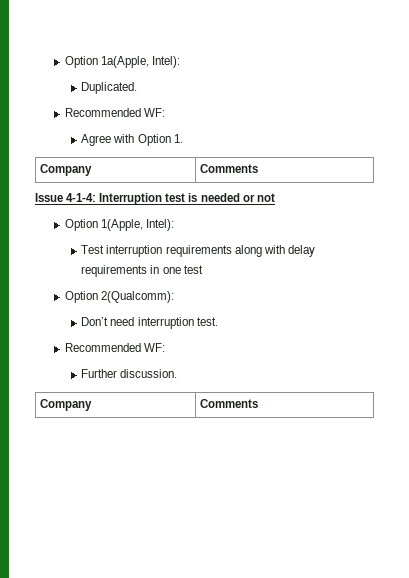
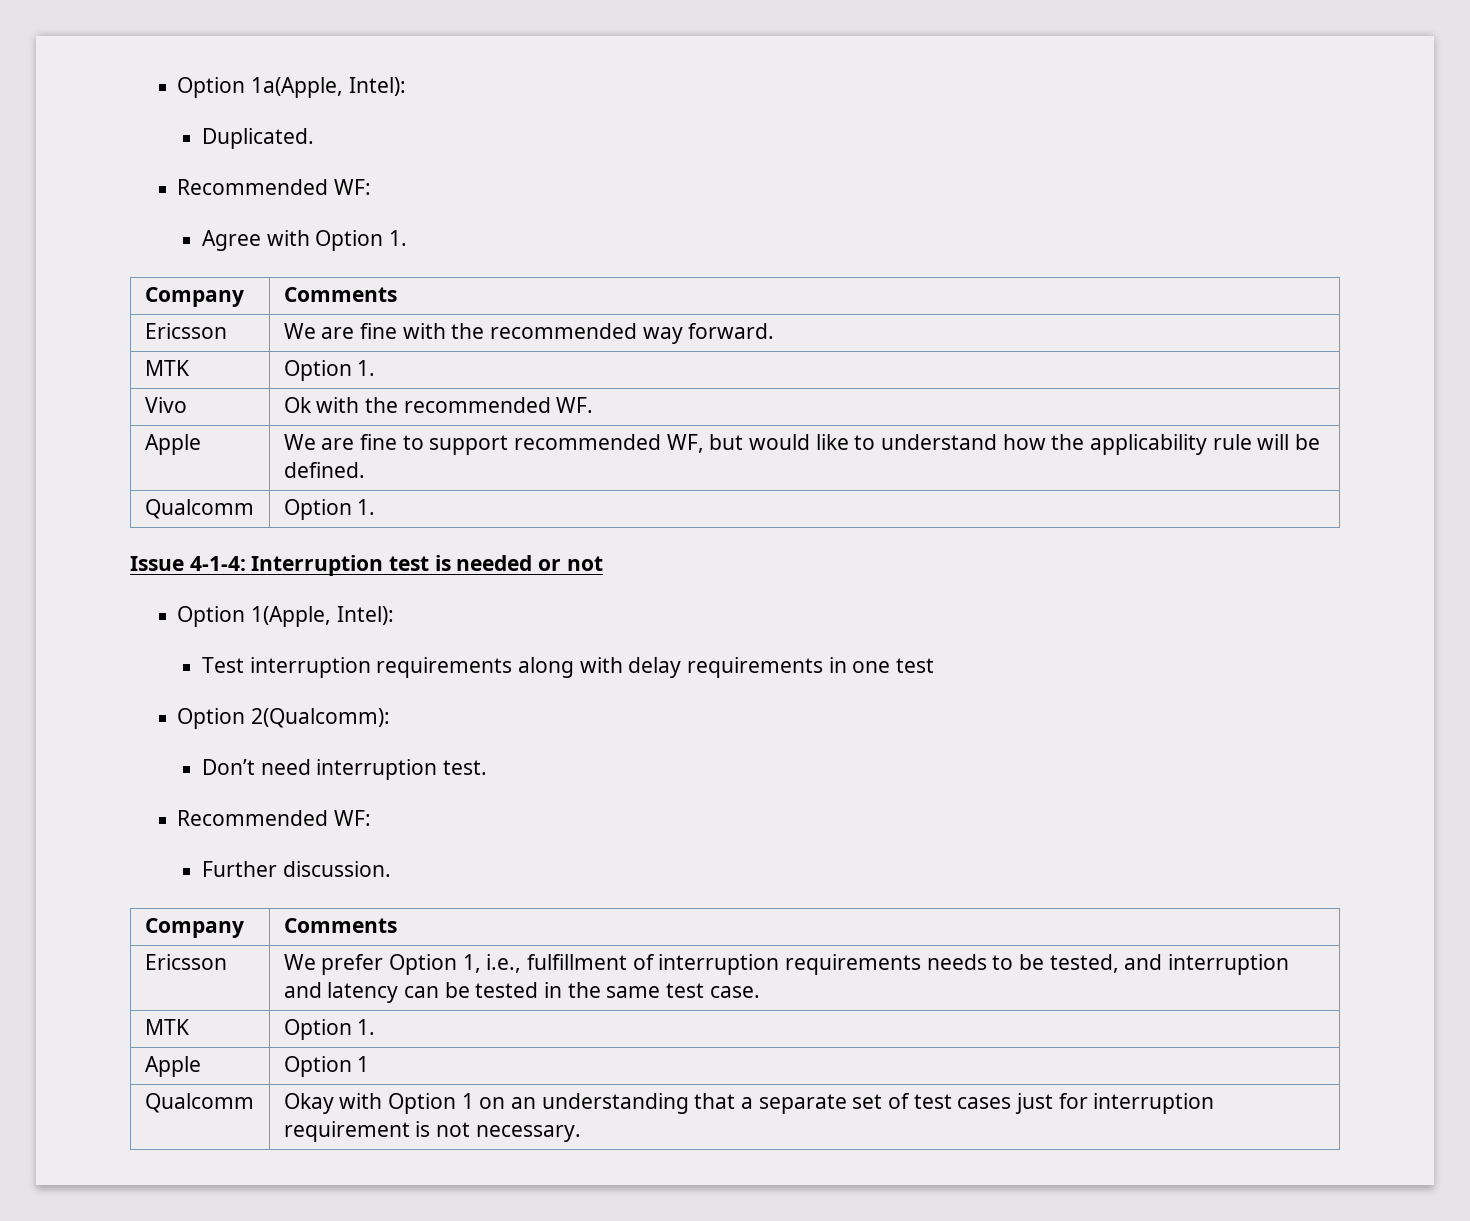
+ Ericsson | We are fine with the recommended way forward.
+ MTK | Option 1.
+ Vivo | Ok with the recommended WF.
+ Apple | We are fine to support recommended WF, but would like to understand how the applicability rule will be defined.
+ Qualcomm | Option 1.
+ Ericsson | We prefer Option 1, i.e., fulfillment of interruption requirements needs to be tested, and interruption and latency can be tested in the same test case.
+ MTK | Option 1.
+ Apple | Option 1
+ Qualcomm | Okay with Option 1 on an understanding that a separate set of test cases just for interruption requirement is not necessary.

